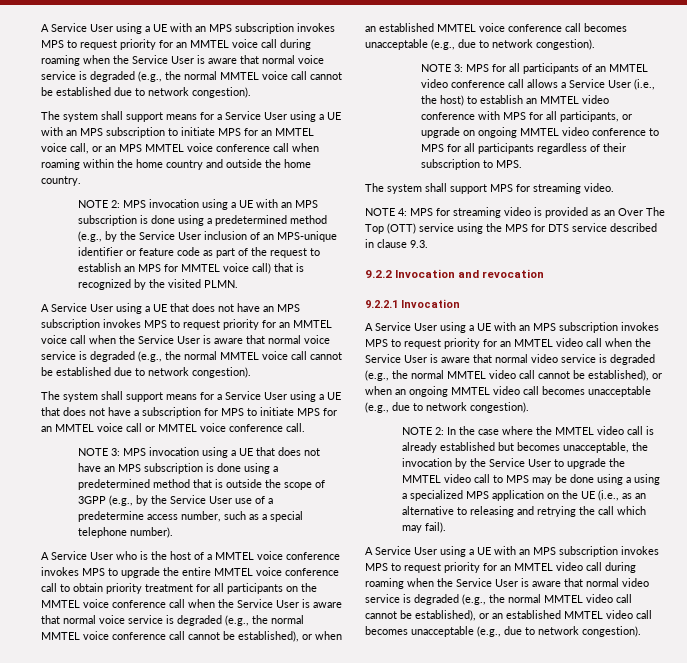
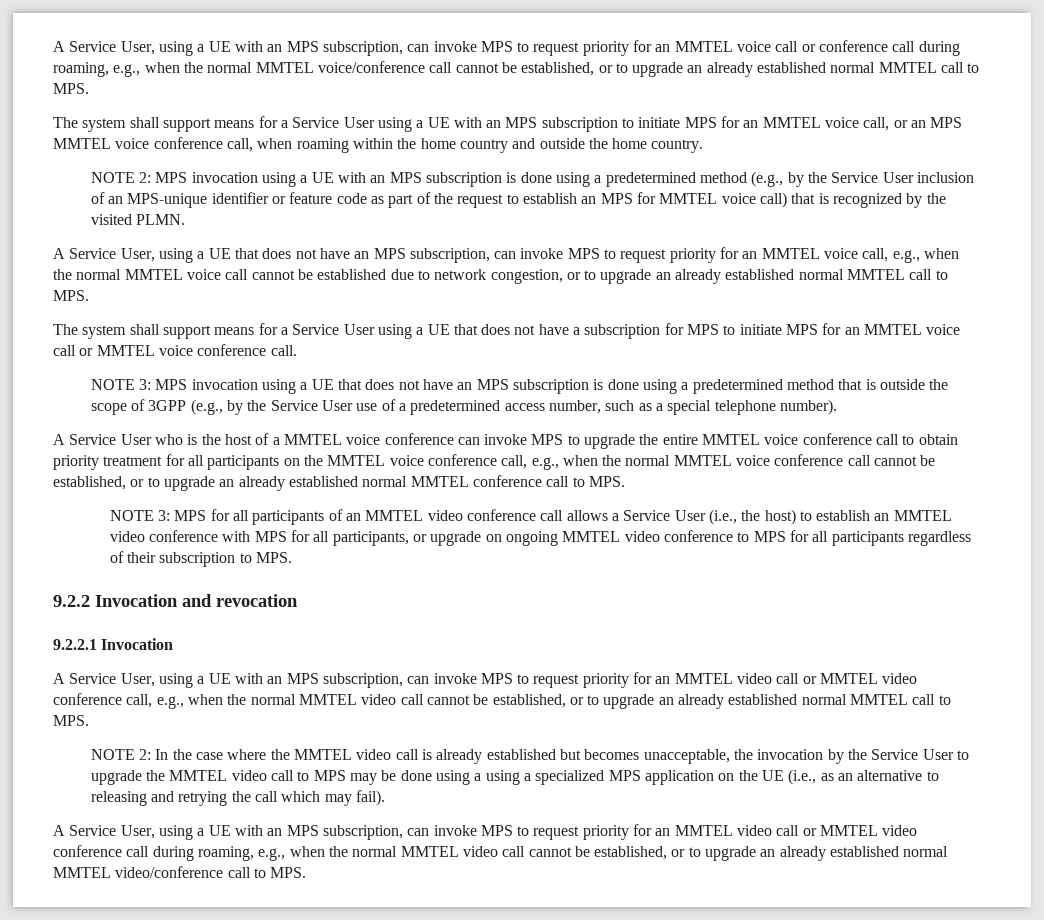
- A Service User using a UE with an MPS subscription invokes MPS to request priority for an MMTEL voice call during roaming when the Service User is aware that normal voice service is degraded (e.g., the normal MMTEL voice call cannot be established due to network congestion).
+ A Service User, using a UE with an MPS subscription, can invoke MPS to request priority for an MMTEL voice call or conference call during roaming, e.g., when the normal MMTEL voice/conference call cannot be established, or to upgrade an already established normal MMTEL call to MPS.
- The system shall support means for a Service User using a UE with an MPS subscription to initiate MPS for an MMTEL voice call, or an MPS MMTEL voice conference call when roaming within the home country and outside the home country.
+ The system shall support means for a Service User using a UE with an MPS subscription to initiate MPS for an MMTEL voice call, or an MPS MMTEL voice conference call, when roaming within the home country and outside the home country.
- A Service User using a UE that does not have an MPS subscription invokes MPS to request priority for an MMTEL voice call when the Service User is aware that normal voice service is degraded (e.g., the normal MMTEL voice call cannot be established due to network congestion).
+ A Service User, using a UE that does not have an MPS subscription, can invoke MPS to request priority for an MMTEL voice call, e.g., when the normal MMTEL voice call cannot be established due to network congestion, or to upgrade an already established normal MMTEL call to MPS.
- NOTE 3: MPS invocation using a UE that does not have an MPS subscription is done using a predetermined method that is outside the scope of 3GPP (e.g., by the Service User use of a predetermine access number, such as a special telephone number).
+ NOTE 3: MPS invocation using a UE that does not have an MPS subscription is done using a predetermined method that is outside the scope of 3GPP (e.g., by the Service User use of a predetermined access number, such as a special telephone number).
- A Service User who is the host of a MMTEL voice conference invokes MPS to upgrade the entire MMTEL voice conference call to obtain priority treatment for all participants on the MMTEL voice conference call when the Service User is aware that normal voice service is degraded (e.g., the normal MMTEL voice conference call cannot be established), or when an established MMTEL voice conference call becomes unacceptable (e.g., due to network congestion).
+ A Service User who is the host of a MMTEL voice conference can invoke MPS to upgrade the entire MMTEL voice conference call to obtain priority treatment for all participants on the MMTEL voice conference call, e.g., when the normal MMTEL voice conference call cannot be established, or to upgrade an already established normal MMTEL conference call to MPS.
- The system shall support MPS for streaming video.
- NOTE 4: MPS for streaming video is provided as an Over The Top (OTT) service using the MPS for DTS service described in clause 9.3.
- A Service User using a UE with an MPS subscription invokes MPS to request priority for an MMTEL video call when the Service User is aware that normal video service is degraded (e.g., the normal MMTEL video call cannot be established), or when an ongoing MMTEL video call becomes unacceptable (e.g., due to network congestion).
+ A Service User, using a UE with an MPS subscription, can invoke MPS to request priority for an MMTEL video call or MMTEL video conference call, e.g., when the normal MMTEL video call cannot be established, or to upgrade an already established normal MMTEL call to MPS.
- A Service User using a UE with an MPS subscription invokes MPS to request priority for an MMTEL video call during roaming when the Service User is aware that normal video service is degraded (e.g., the normal MMTEL video call cannot be established), or an established MMTEL video call becomes unacceptable (e.g., due to network congestion).
+ A Service User, using a UE with an MPS subscription, can invoke MPS to request priority for an MMTEL video call or MMTEL video conference call during roaming, e.g., when the normal MMTEL video call cannot be established, or to upgrade an already established normal MMTEL video/conference call to MPS.

